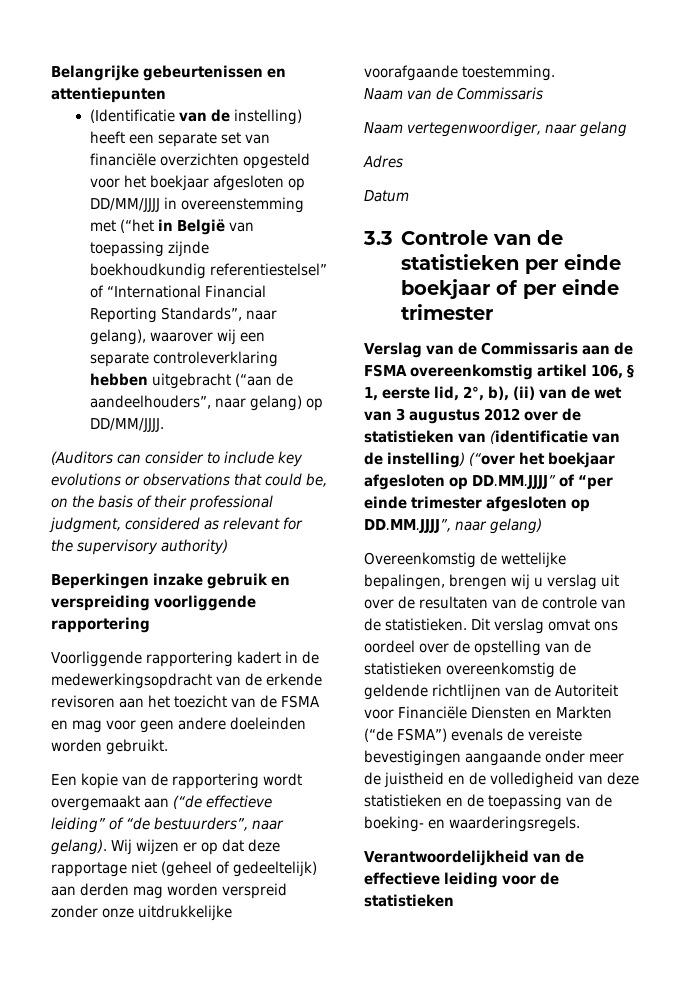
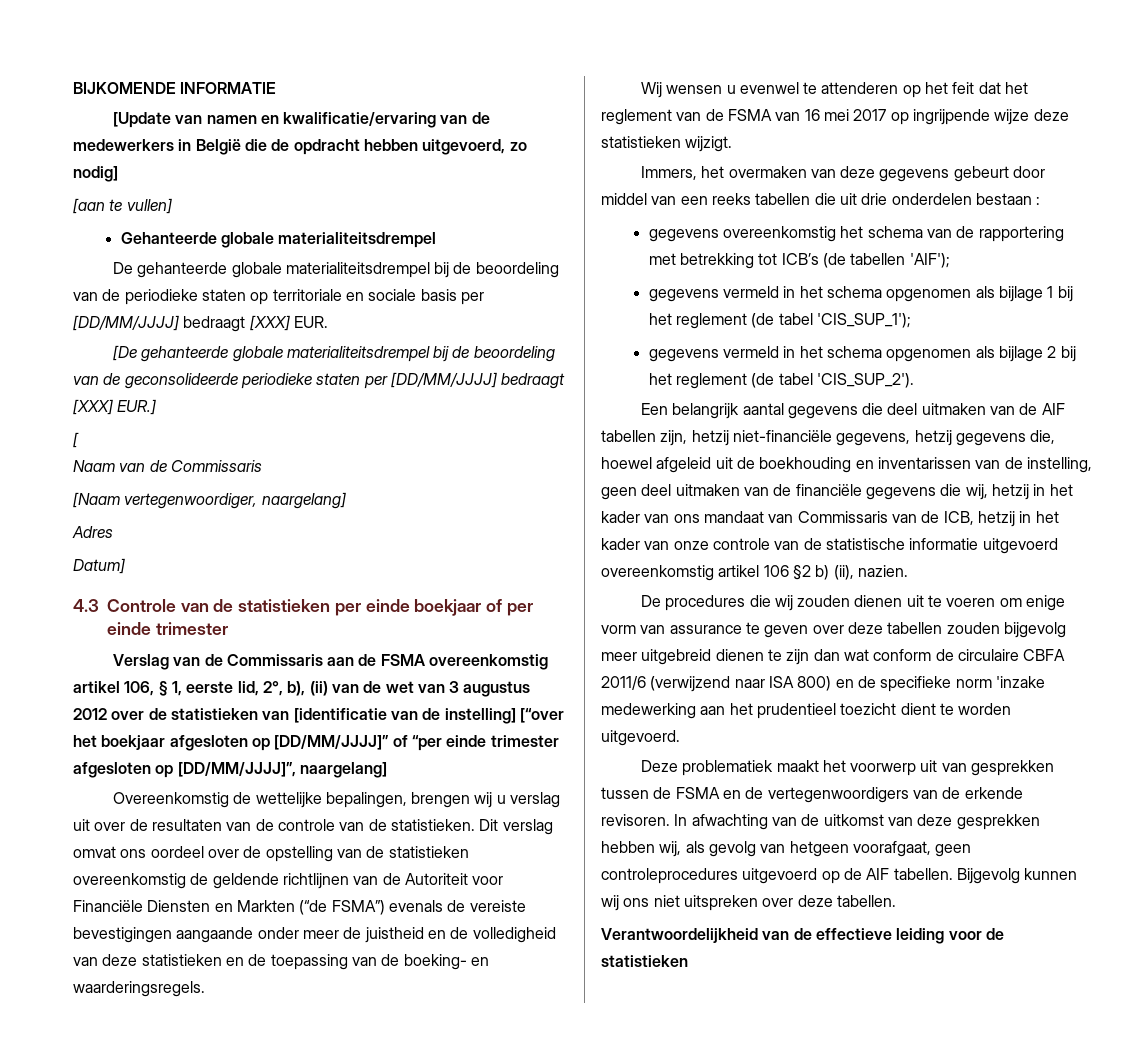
- Belangrijke gebeurtenissen en attentiepunten
- (Identificatie van de instelling) heeft een separate set van financiële overzichten opgesteld voor het boekjaar afgesloten op DD/MM/JJJJ in overeenstemming met (“het in België van toepassing zijnde boekhoudkundig referentiestelsel” of “International Financial Reporting Standards”, naar gelang), waarover wij een separate controleverklaring hebben uitgebracht (“aan de aandeelhouders”, naar gelang) op DD/MM/JJJJ.
- (Auditors can consider to include key evolutions or observations that could be, on the basis of their professional judgment, considered as relevant for the supervisory authority)
- Beperkingen inzake gebruik en verspreiding voorliggende rapportering
- Voorliggende rapportering kadert in de medewerkingsopdracht van de erkende revisoren aan het toezicht van de FSMA en mag voor geen andere doeleinden worden gebruikt.
- Een kopie van de rapportering wordt overgemaakt aan (“de effectieve leiding” of “de bestuurders”, naar gelang). Wij wijzen er op dat deze rapportage niet (geheel of gedeeltelijk) aan derden mag worden verspreid zonder onze uitdrukkelijke voorafgaande toestemming.
+ BIJKOMENDE INFORMATIE
+ [Update van namen en kwalificatie/ervaring van de medewerkers in België die de opdracht hebben uitgevoerd, zo nodig]
+ [aan te vullen]
+ Gehanteerde globale materialiteitsdrempel
+ De gehanteerde globale materialiteitsdrempel bij de beoordeling van de periodieke staten op territoriale en sociale basis per [DD/MM/JJJJ] bedraagt [XXX] EUR.
+ [De gehanteerde globale materialiteitsdrempel bij de beoordeling van de geconsolideerde periodieke staten per [DD/MM/JJJJ] bedraagt [XXX] EUR.]
+ [
- Naam vertegenwoordiger, naar gelang
+ [Naam vertegenwoordiger, naargelang]
- Datum
- 3.3 Controle van de statistieken per einde boekjaar of per einde trimester
+ Datum]
+ 4.3 Controle van de statistieken per einde boekjaar of per einde trimester
- Verslag van de Commissaris aan de FSMA overeenkomstig artikel 106, § 1, eerste lid, 2°, b), (ii) van de wet van 3 augustus 2012 over de statistieken van (identificatie van de instelling) (“over het boekjaar afgesloten op DD.MM.JJJJ” of “per einde trimester afgesloten op DD.MM.JJJJ”, naar gelang)
+ Verslag van de Commissaris aan de FSMA overeenkomstig artikel 106, § 1, eerste lid, 2°, b), (ii) van de wet van 3 augustus 2012 over de statistieken van [identificatie van de instelling] [“over het boekjaar afgesloten op [DD/MM/JJJJ]” of “per einde trimester afgesloten op [DD/MM/JJJJ]”, naargelang]
+ Wij wensen u evenwel te attenderen op het feit dat het reglement van de FSMA van 16 mei 2017 op ingrijpende wijze deze statistieken wijzigt.
+ Immers, het overmaken van deze gegevens gebeurt door middel van een reeks tabellen die uit drie onderdelen bestaan :
+ gegevens overeenkomstig het schema van de rapportering met betrekking tot ICB’s (de tabellen 'AIF');
+ gegevens vermeld in het schema opgenomen als bijlage 1 bij het reglement (de tabel 'CIS_SUP_1');
+ gegevens vermeld in het schema opgenomen als bijlage 2 bij het reglement (de tabel 'CIS_SUP_2').
+ Een belangrijk aantal gegevens die deel uitmaken van de AIF tabellen zijn, hetzij niet-financiële gegevens, hetzij gegevens die, hoewel afgeleid uit de boekhouding en inventarissen van de instelling, geen deel uitmaken van de financiële gegevens die wij, hetzij in het kader van ons mandaat van Commissaris van de ICB, hetzij in het kader van onze controle van de statistische informatie uitgevoerd overeenkomstig artikel 106 §2 b) (ii), nazien.
+ De procedures die wij zouden dienen uit te voeren om enige vorm van assurance te geven over deze tabellen zouden bijgevolg meer uitgebreid dienen te zijn dan wat conform de circulaire CBFA 2011/6 (verwijzend naar ISA 800) en de specifieke norm 'inzake medewerking aan het prudentieel toezicht dient te worden uitgevoerd.
+ Deze problematiek maakt het voorwerp uit van gesprekken tussen de FSMA en de vertegenwoordigers van de erkende revisoren. In afwachting van de uitkomst van deze gesprekken hebben wij, als gevolg van hetgeen voorafgaat, geen controleprocedures uitgevoerd op de AIF tabellen. Bijgevolg kunnen wij ons niet uitspreken over deze tabellen.

